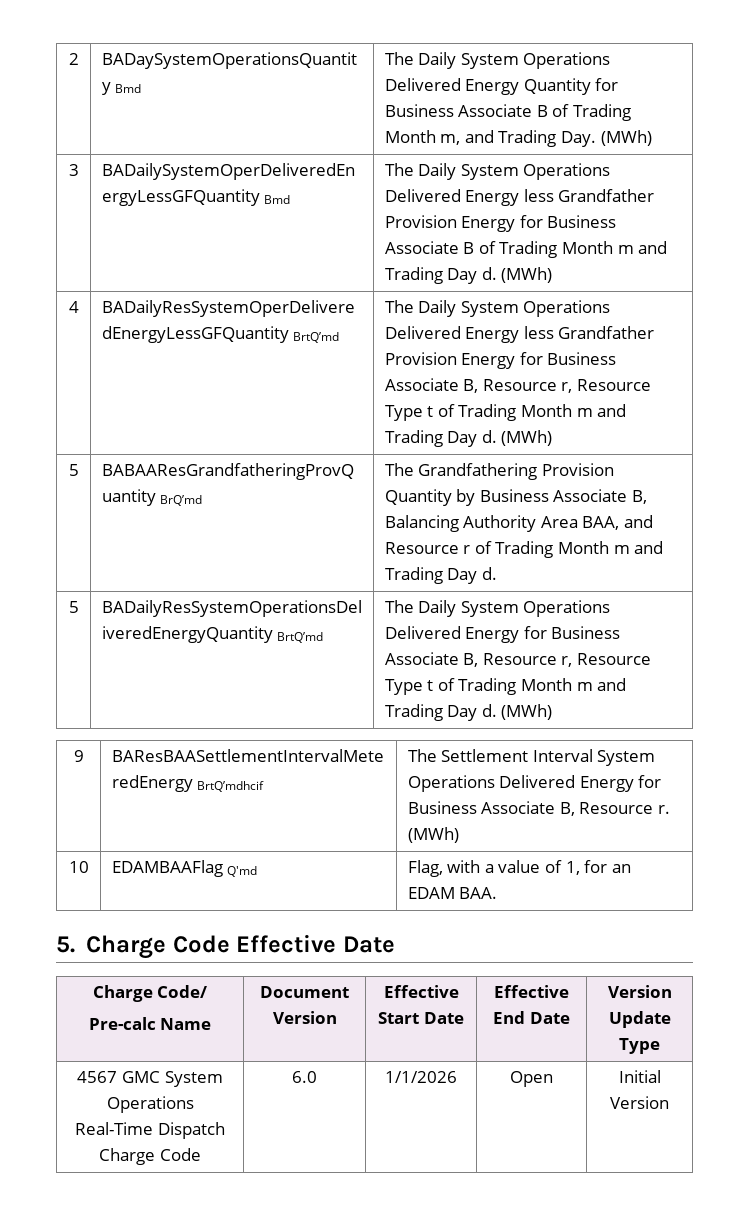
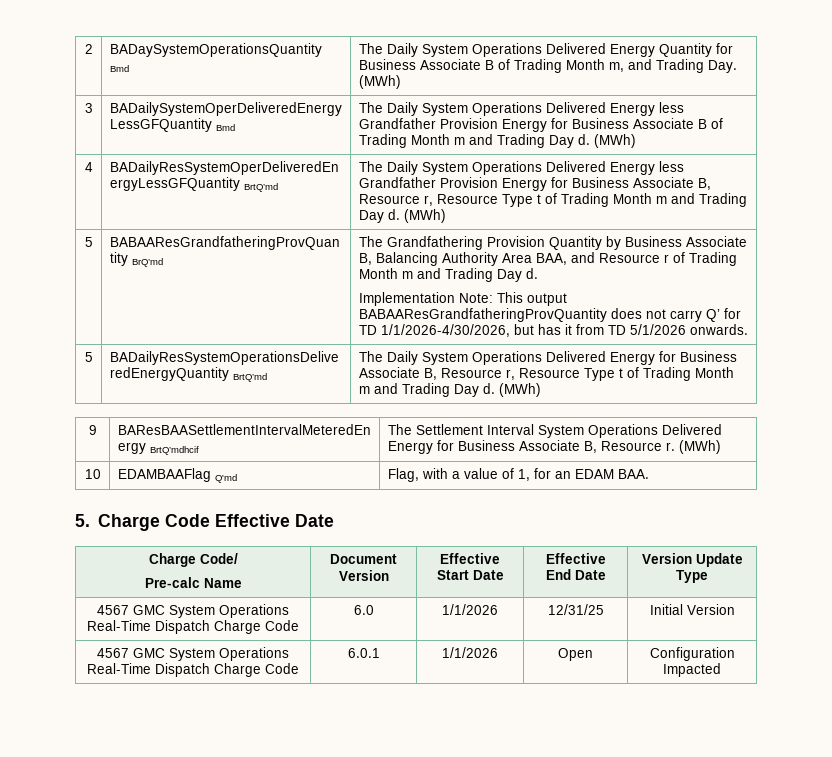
+ Implementation Note: This output BABAAResGrandfatheringProvQuantity does not carry Q’ for TD 1/1/2026-4/30/2026, but has it from TD 5/1/2026 onwards.
- 4567 GMC System Operations Real-Time Dispatch Charge Code | 6.0 | 1/1/2026 | Open | Initial Version
+ 4567 GMC System Operations Real-Time Dispatch Charge Code | 6.0 | 1/1/2026 | 12/31/25 | Initial Version
+ 4567 GMC System Operations Real-Time Dispatch Charge Code | 6.0.1 | 1/1/2026 | Open | Configuration Impacted

